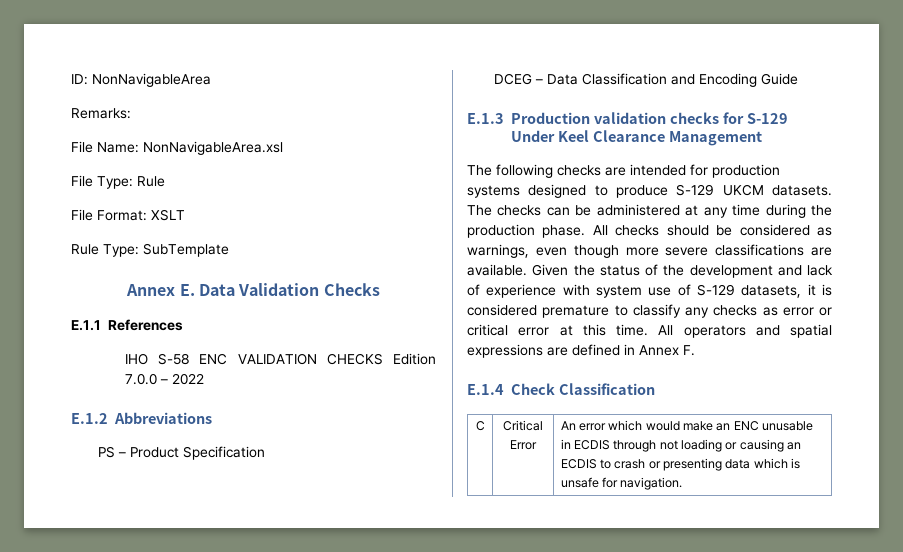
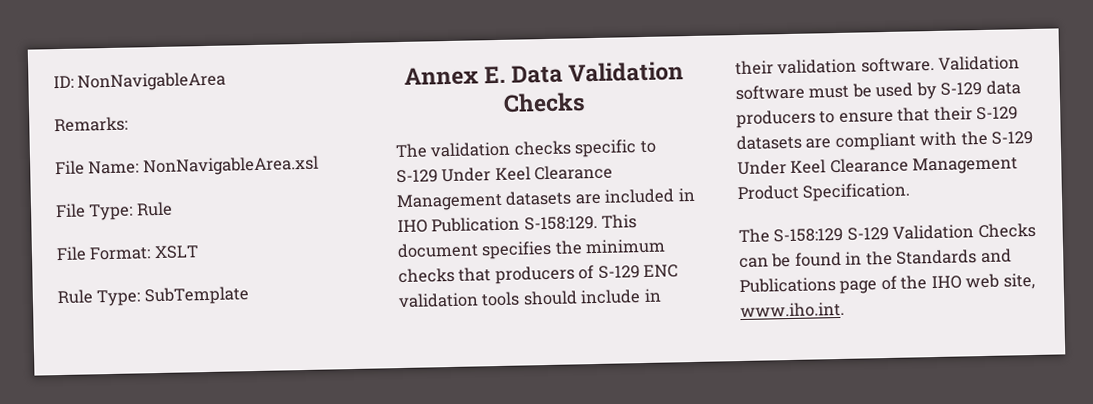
- E.1.1 References
- IHO S-58 ENC VALIDATION CHECKS Edition 7.0.0 – 2022
- E.1.2 Abbreviations
- PS – Product Specification
- DCEG – Data Classification and Encoding Guide
- E.1.3 Production validation checks for S-129 Under Keel Clearance Management
- The following checks are intended for production systems designed to produce S-129 UKCM datasets. The checks can be administered at any time during the production phase. All checks should be considered as warnings, even though more severe classifications are available. Given the status of the development and lack of experience with system use of S-129 datasets, it is considered premature to classify any checks as error or critical error at this time. All operators and spatial expressions are defined in Annex F.
- E.1.4 Check Classification
- C | Critical Error | An error which would make an ENC unusable in ECDIS through not loading or causing an ECDIS to crash or presenting data which is unsafe for navigation.
+ The validation checks specific to S-129 Under Keel Clearance Management datasets are included in IHO Publication S-158:129. This document specifies the minimum checks that producers of S-129 ENC validation tools should include in their validation software. Validation software must be used by S-129 data producers to ensure that their S-129 datasets are compliant with the S-129 Under Keel Clearance Management Product Specification.
+ The S-158:129 S-129 Validation Checks can be found in the Standards and Publications page of the IHO web site, www.iho.int.

